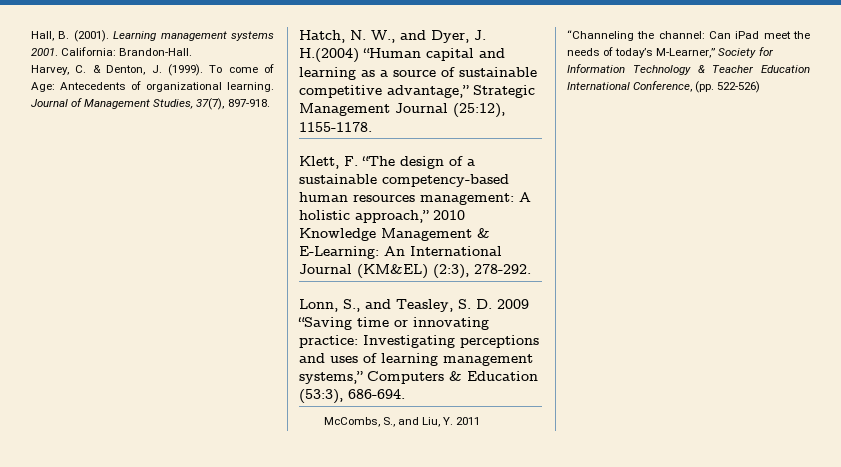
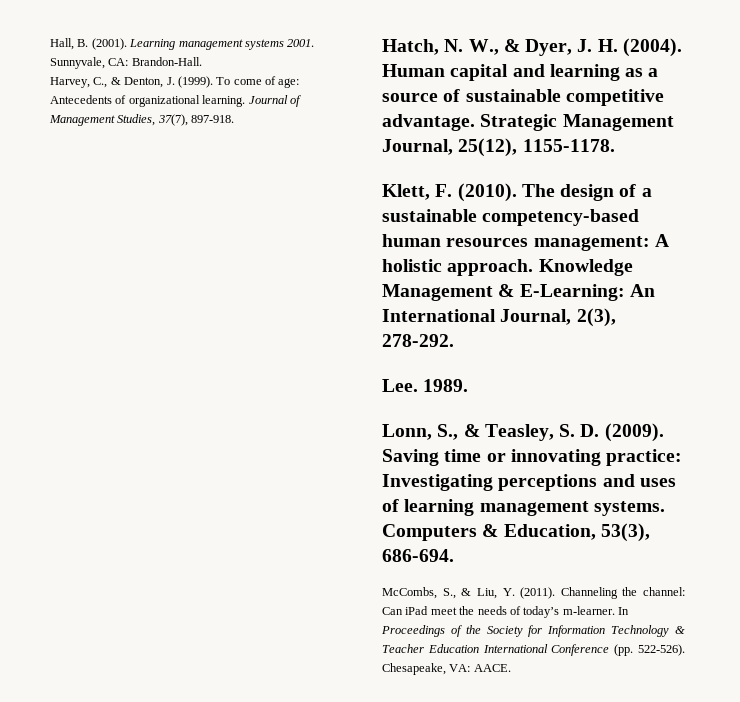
- California: Brandon-Hall.
+ Sunnyvale, CA: Brandon-Hall.
- Harvey, C. & Denton, J. (1999).
+ Harvey, C., & Denton, J. (1999).
- To come of Age: Antecedents of organizational learning.
+ To come of age: Antecedents of organizational learning.
- Hatch, N. W., and Dyer, J. H.(2004) “Human capital and learning as a source of sustainable competitive advantage,” Strategic Management Journal (25:12), 1155-1178.
+ Hatch, N. W., & Dyer, J. H. (2004). Human capital and learning as a source of sustainable competitive advantage. Strategic Management Journal, 25(12), 1155-1178.
- Klett, F. “The design of a sustainable competency-based human resources management: A holistic approach,” 2010 Knowledge Management & E-Learning: An International Journal (KM&EL) (2:3), 278-292.
+ Klett, F. (2010). The design of a sustainable competency-based human resources management: A holistic approach. Knowledge Management & E-Learning: An International Journal, 2(3), 278-292.
+ Lee. 1989.
- Lonn, S., and Teasley, S. D. 2009 “Saving time or innovating practice: Investigating perceptions and uses of learning management systems,” Computers & Education (53:3), 686-694.
+ Lonn, S., & Teasley, S. D. (2009). Saving time or innovating practice: Investigating perceptions and uses of learning management systems. Computers & Education, 53(3), 686-694.
- McCombs, S., and Liu, Y. 2011 “Channeling the channel: Can iPad meet the needs of today’s M-Learner,” Society for Information Technology & Teacher Education International Conference, (pp. 522-526)
+ McCombs, S., & Liu, Y. (2011). Channeling the channel: Can iPad meet the needs of today’s m-learner. In Proceedings of the Society for Information Technology & Teacher Education International Conference (pp. 522-526). Chesapeake, VA: AACE.

